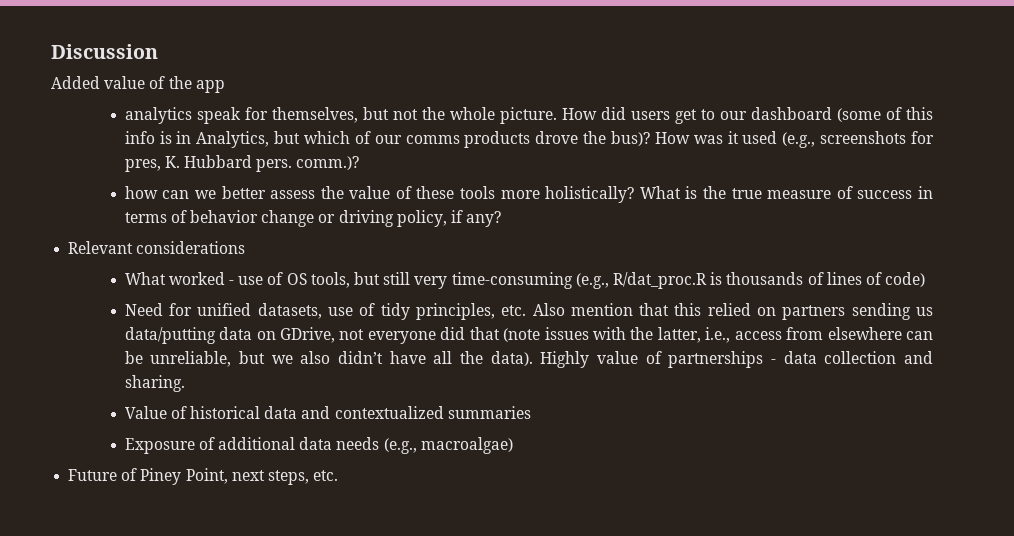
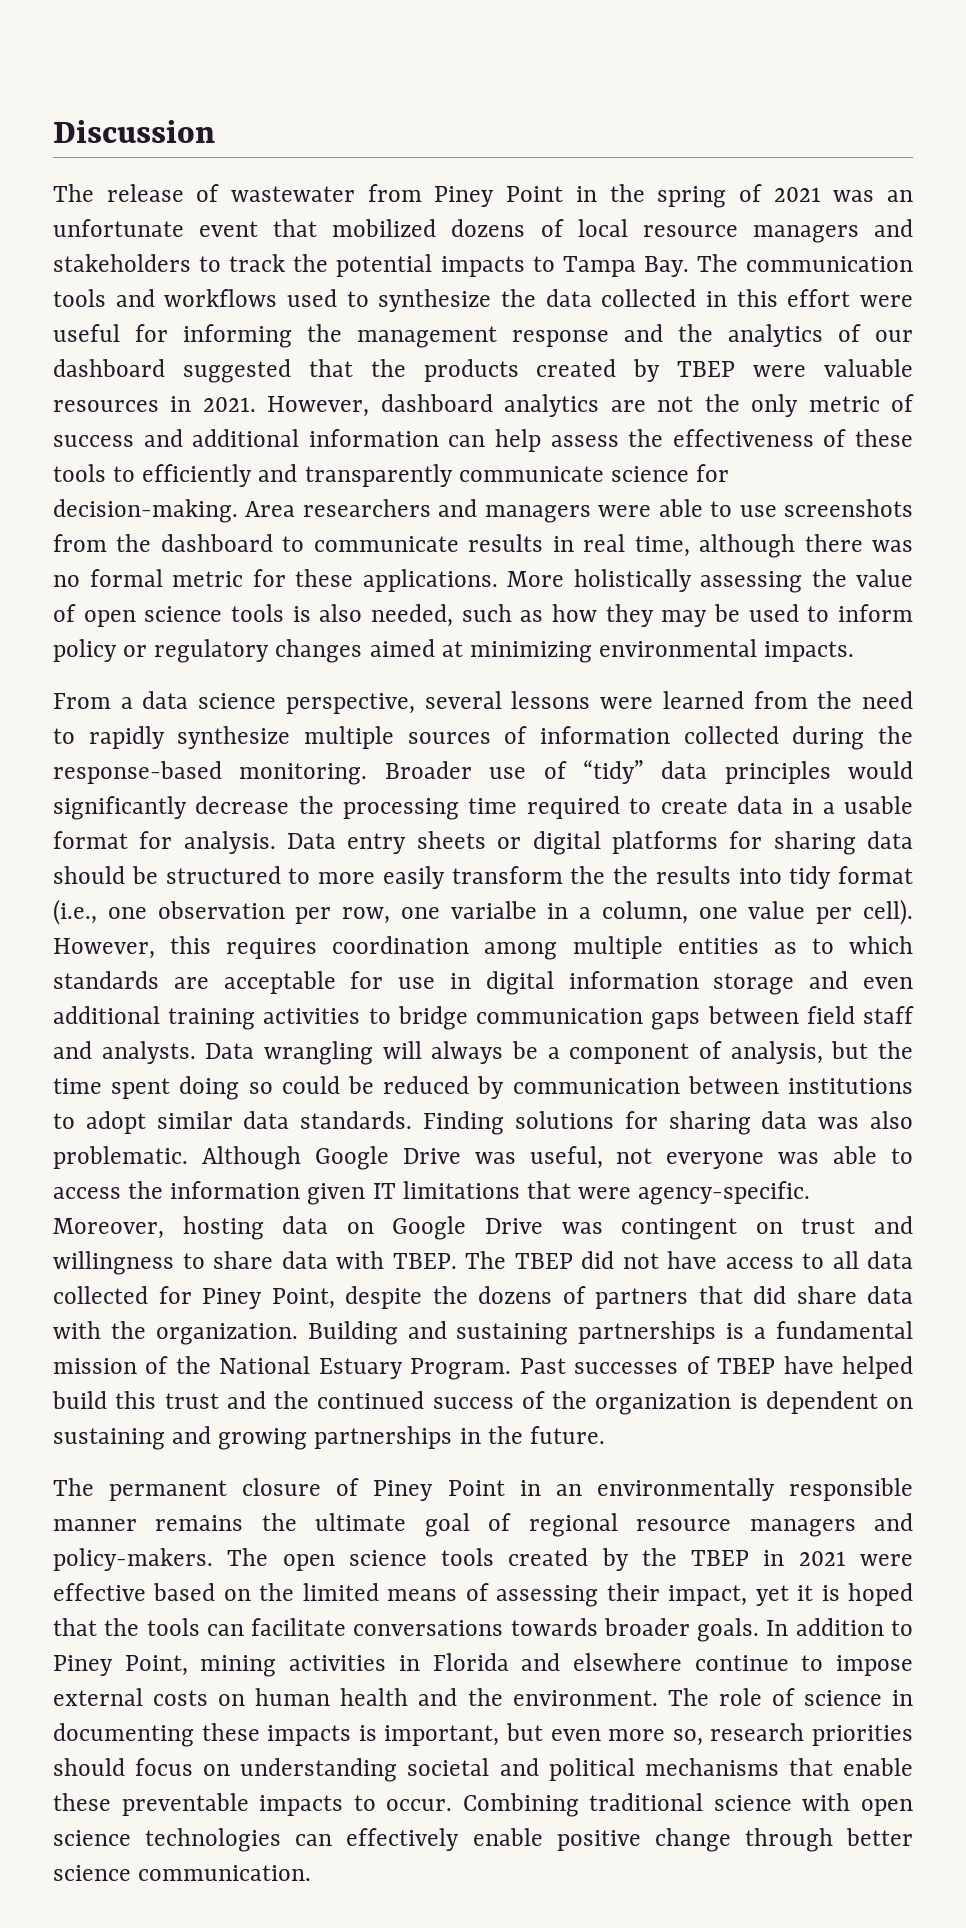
- Added value of the app
- analytics speak for themselves, but not the whole picture. How did users get to our dashboard (some of this info is in Analytics, but which of our comms products drove the bus)? How was it used (e.g., screenshots for pres, K. Hubbard pers. comm.)?
- how can we better assess the value of these tools more holistically? What is the true measure of success in terms of behavior change or driving policy, if any?
- Relevant considerations
- What worked - use of OS tools, but still very time-consuming (e.g., R/dat_proc.R is thousands of lines of code)
- Need for unified datasets, use of tidy principles, etc. Also mention that this relied on partners sending us data/putting data on GDrive, not everyone did that (note issues with the latter, i.e., access from elsewhere can be unreliable, but we also didn’t have all the data). Highly value of partnerships - data collection and sharing.
- Value of historical data and contextualized summaries
- Exposure of additional data needs (e.g., macroalgae)
- Future of Piney Point, next steps, etc.
+ The release of wastewater from Piney Point in the spring of 2021 was an unfortunate event that mobilized dozens of local resource managers and stakeholders to track the potential impacts to Tampa Bay. The communication tools and workflows used to synthesize the data collected in this effort were useful for informing the management response and the analytics of our dashboard suggested that the products created by TBEP were valuable resources in 2021. However, dashboard analytics are not the only metric of success and additional information can help assess the effectiveness of these tools to efficiently and transparently communicate science for decision-making. Area researchers and managers were able to use screenshots from the dashboard to communicate results in real time, although there was no formal metric for these applications. More holistically assessing the value of open science tools is also needed, such as how they may be used to inform policy or regulatory changes aimed at minimizing environmental impacts.
+ From a data science perspective, several lessons were learned from the need to rapidly synthesize multiple sources of information collected during the response-based monitoring. Broader use of “tidy” data principles would significantly decrease the processing time required to create data in a usable format for analysis. Data entry sheets or digital platforms for sharing data should be structured to more easily transform the the results into tidy format (i.e., one observation per row, one varialbe in a column, one value per cell). However, this requires coordination among multiple entities as to which standards are acceptable for use in digital information storage and even additional training activities to bridge communication gaps between field staff and analysts. Data wrangling will always be a component of analysis, but the time spent doing so could be reduced by communication between institutions to adopt similar data standards. Finding solutions for sharing data was also problematic. Although Google Drive was useful, not everyone was able to access the information given IT limitations that were agency-specific. Moreover, hosting data on Google Drive was contingent on trust and willingness to share data with TBEP. The TBEP did not have access to all data collected for Piney Point, despite the dozens of partners that did share data with the organization. Building and sustaining partnerships is a fundamental mission of the National Estuary Program. Past successes of TBEP have helped build this trust and the continued success of the organization is dependent on sustaining and growing partnerships in the future.
+ The permanent closure of Piney Point in an environmentally responsible manner remains the ultimate goal of regional resource managers and policy-makers. The open science tools created by the TBEP in 2021 were effective based on the limited means of assessing their impact, yet it is hoped that the tools can facilitate conversations towards broader goals. In addition to Piney Point, mining activities in Florida and elsewhere continue to impose external costs on human health and the environment. The role of science in documenting these impacts is important, but even more so, research priorities should focus on understanding societal and political mechanisms that enable these preventable impacts to occur. Combining traditional science with open science technologies can effectively enable positive change through better science communication.

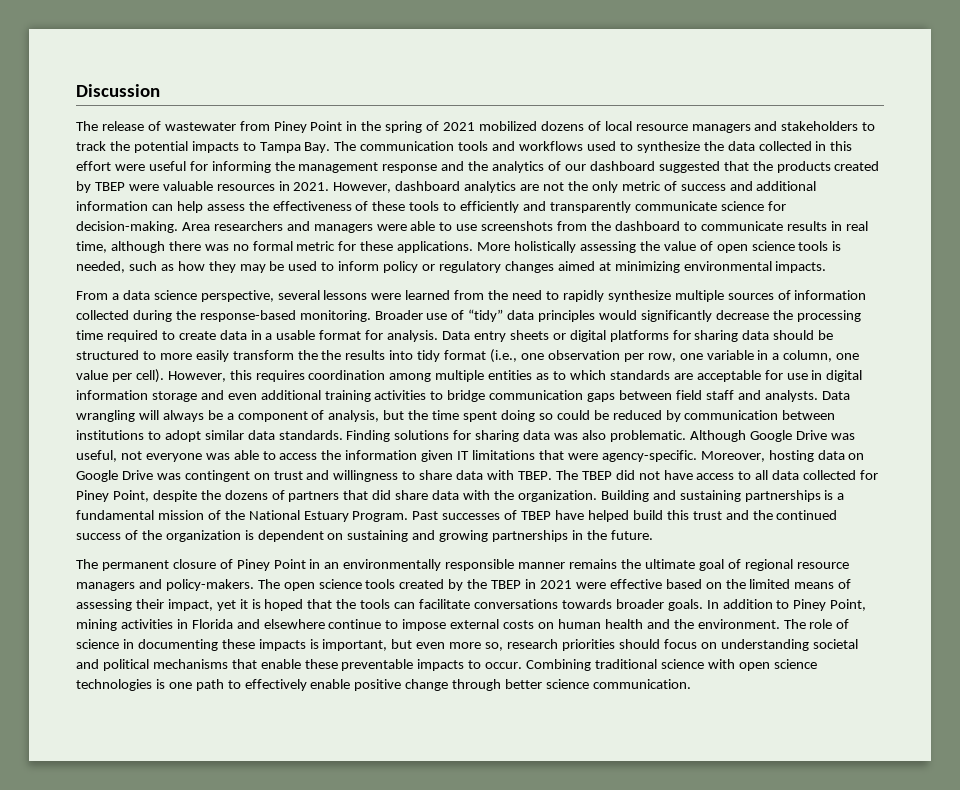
- The release of wastewater from Piney Point in the spring of 2021 was an unfortunate event that mobilized dozens of local resource managers and stakeholders to track the potential impacts to Tampa Bay. The communication tools and workflows used to synthesize the data collected in this effort were useful for informing the management response and the analytics of our dashboard suggested that the products created by TBEP were valuable resources in 2021.
+ The release of wastewater from Piney Point in the spring of 2021 mobilized dozens of local resource managers and stakeholders to track the potential impacts to Tampa Bay. The communication tools and workflows used to synthesize the data collected in this effort were useful for informing the management response and the analytics of our dashboard suggested that the products created by TBEP were valuable resources in 2021.
- More holistically assessing the value of open science tools is also needed, such as how they may be used to inform policy or regulatory changes aimed at minimizing environmental impacts.
+ More holistically assessing the value of open science tools is needed, such as how they may be used to inform policy or regulatory changes aimed at minimizing environmental impacts.
- Data entry sheets or digital platforms for sharing data should be structured to more easily transform the the results into tidy format (i.e., one observation per row, one varialbe in a column, one value per cell).
+ Data entry sheets or digital platforms for sharing data should be structured to more easily transform the the results into tidy format (i.e., one observation per row, one variable in a column, one value per cell).
- Combining traditional science with open science technologies can effectively enable positive change through better science communication.
+ Combining traditional science with open science technologies is one path to effectively enable positive change through better science communication.

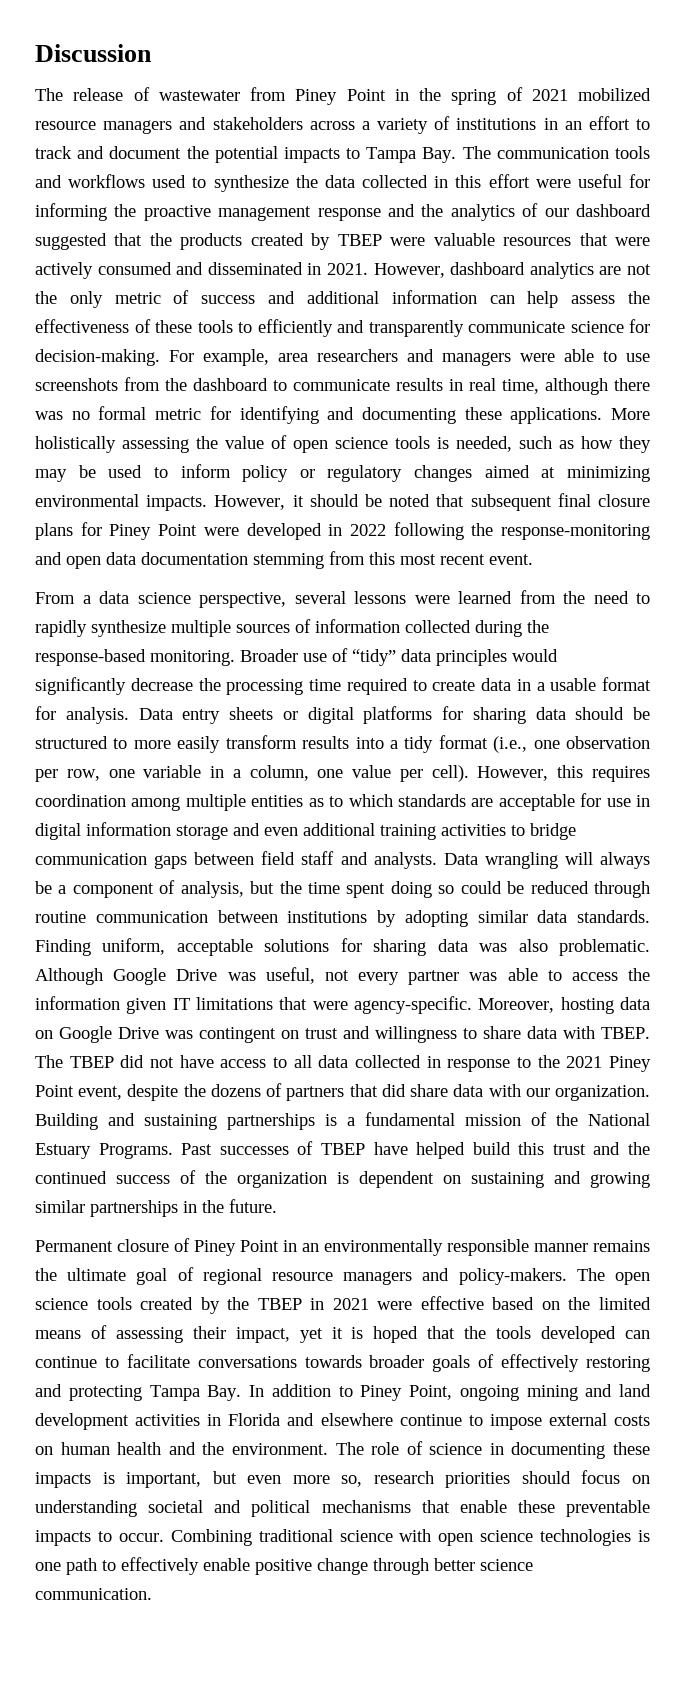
- The release of wastewater from Piney Point in the spring of 2021 mobilized dozens of local resource managers and stakeholders to track the potential impacts to Tampa Bay. The communication tools and workflows used to synthesize the data collected in this effort were useful for informing the management response and the analytics of our dashboard suggested that the products created by TBEP were valuable resources in 2021.
+ The release of wastewater from Piney Point in the spring of 2021 mobilized resource managers and stakeholders across a variety of institutions in an effort to track and document the potential impacts to Tampa Bay. The communication tools and workflows used to synthesize the data collected in this effort were useful for informing the proactive management response and the analytics of our dashboard suggested that the products created by TBEP were valuable resources that were actively consumed and disseminated in 2021.
- Area researchers and managers were able to use screenshots from the dashboard to communicate results in real time, although there was no formal metric for these applications.
+ For example, area researchers and managers were able to use screenshots from the dashboard to communicate results in real time, although there was no formal metric for identifying and documenting these applications.
+ However, it should be noted that subsequent final closure plans for Piney Point were developed in 2022 following the response-monitoring and open data documentation stemming from this most recent event.
- Data entry sheets or digital platforms for sharing data should be structured to more easily transform the the results into tidy format (i.e., one observation per row, one variable in a column, one value per cell).
+ Data entry sheets or digital platforms for sharing data should be structured to more easily transform results into a tidy format (i.e., one observation per row, one variable in a column, one value per cell).
- Data wrangling will always be a component of analysis, but the time spent doing so could be reduced by communication between institutions to adopt similar data standards.
+ Data wrangling will always be a component of analysis, but the time spent doing so could be reduced through routine communication between institutions by adopting similar data standards.
- Finding solutions for sharing data was also problematic.
+ Finding uniform, acceptable solutions for sharing data was also problematic.
- Although Google Drive was useful, not everyone was able to access the information given IT limitations that were agency-specific.
+ Although Google Drive was useful, not every partner was able to access the information given IT limitations that were agency-specific.
- The TBEP did not have access to all data collected for Piney Point, despite the dozens of partners that did share data with the organization.
+ The TBEP did not have access to all data collected in response to the 2021 Piney Point event, despite the dozens of partners that did share data with our organization.
- Building and sustaining partnerships is a fundamental mission of the National Estuary Program.
+ Building and sustaining partnerships is a fundamental mission of the National Estuary Programs.
- Past successes of TBEP have helped build this trust and the continued success of the organization is dependent on sustaining and growing partnerships in the future.
+ Past successes of TBEP have helped build this trust and the continued success of the organization is dependent on sustaining and growing similar partnerships in the future.
- The permanent closure of Piney Point in an environmentally responsible manner remains the ultimate goal of regional resource managers and policy-makers.
+ Permanent closure of Piney Point in an environmentally responsible manner remains the ultimate goal of regional resource managers and policy-makers.
- The open science tools created by the TBEP in 2021 were effective based on the limited means of assessing their impact, yet it is hoped that the tools can facilitate conversations towards broader goals. In addition to Piney Point, mining activities in Florida and elsewhere continue to impose external costs on human health and the environment.
+ The open science tools created by the TBEP in 2021 were effective based on the limited means of assessing their impact, yet it is hoped that the tools developed can continue to facilitate conversations towards broader goals of effectively restoring and protecting Tampa Bay. In addition to Piney Point, ongoing mining and land development activities in Florida and elsewhere continue to impose external costs on human health and the environment.

